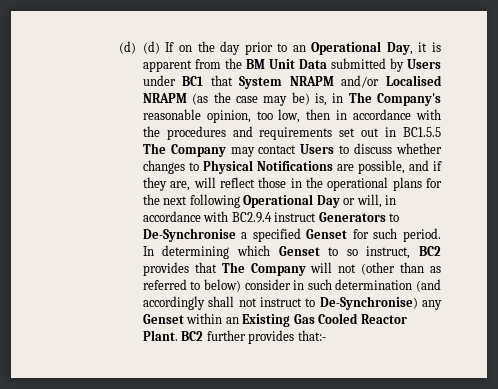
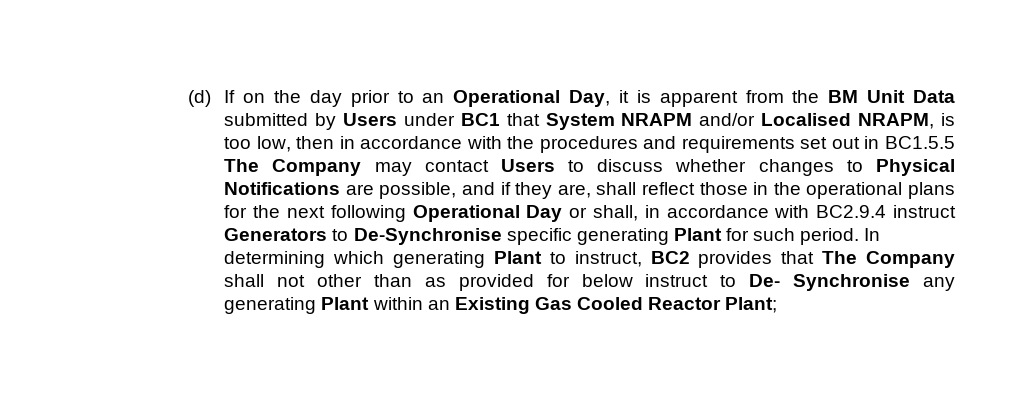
- (d) (d) If on the day prior to an Operational Day, it is apparent from the BM Unit Data submitted by Users under BC1 that System NRAPM and/or Localised NRAPM (as the case may be) is, in The Company's reasonable opinion, too low, then in accordance with the procedures and requirements set out in BC1.5.5 The Company may contact Users to discuss whether changes to Physical Notifications are possible, and if they are, will reflect those in the operational plans for the next following Operational Day or will, in accordance with BC2.9.4 instruct Generators to De-Synchronise a specified Genset for such period.
+ (d) If on the day prior to an Operational Day, it is apparent from the BM Unit Data submitted by Users under BC1 that System NRAPM and/or Localised NRAPM, is too low, then in accordance with the procedures and requirements set out in BC1.5.5 The Company may contact Users to discuss whether changes to Physical Notifications are possible, and if they are, shall reflect those in the operational plans for the next following Operational Day or shall, in accordance with BC2.9.4 instruct Generators to De-Synchronise specific generating Plant for such period.
- In determining which Genset to so instruct, BC2 provides that The Company will not (other than as referred to below) consider in such determination (and accordingly shall not instruct to De-Synchronise) any Genset within an Existing Gas Cooled Reactor Plant. BC2 further provides that:-
+ In determining which generating Plant to instruct, BC2 provides that The Company shall not other than as provided for below instruct to De- Synchronise any generating Plant within an Existing Gas Cooled Reactor Plant;

